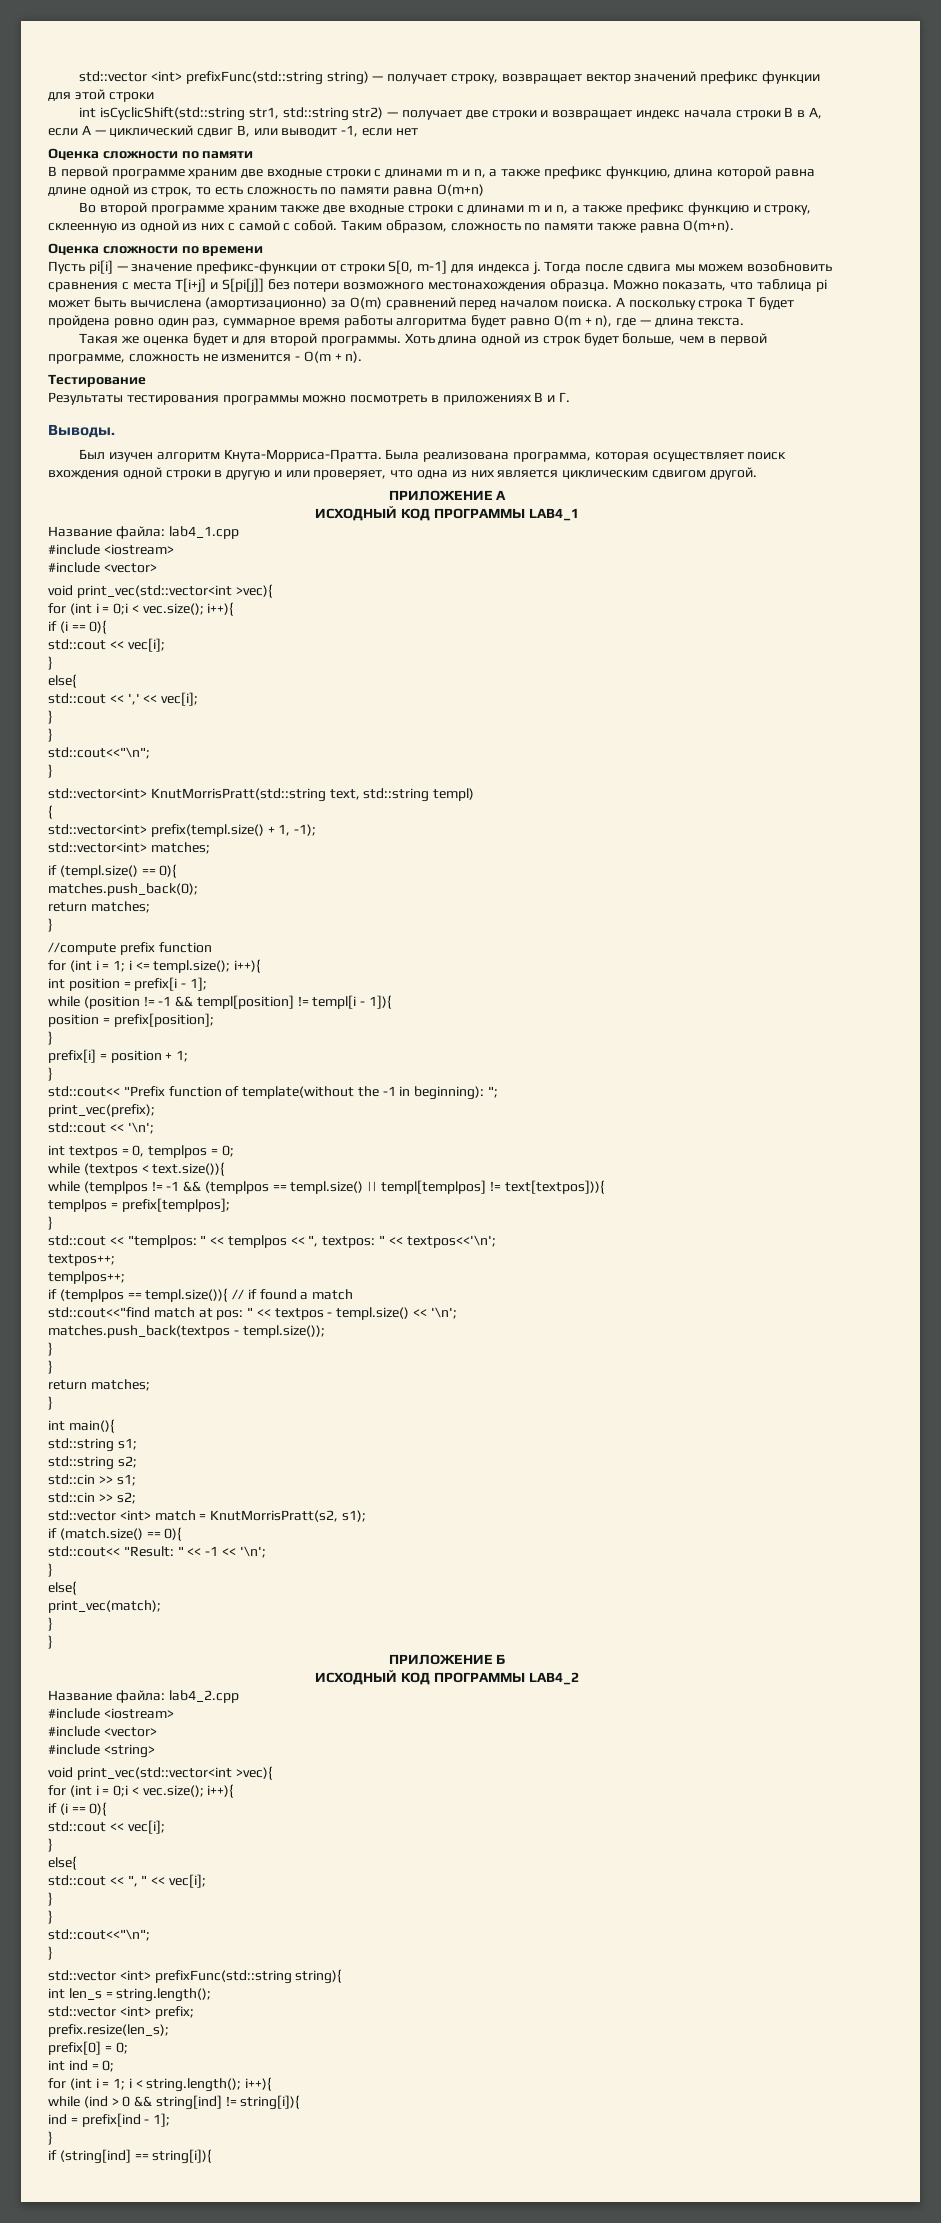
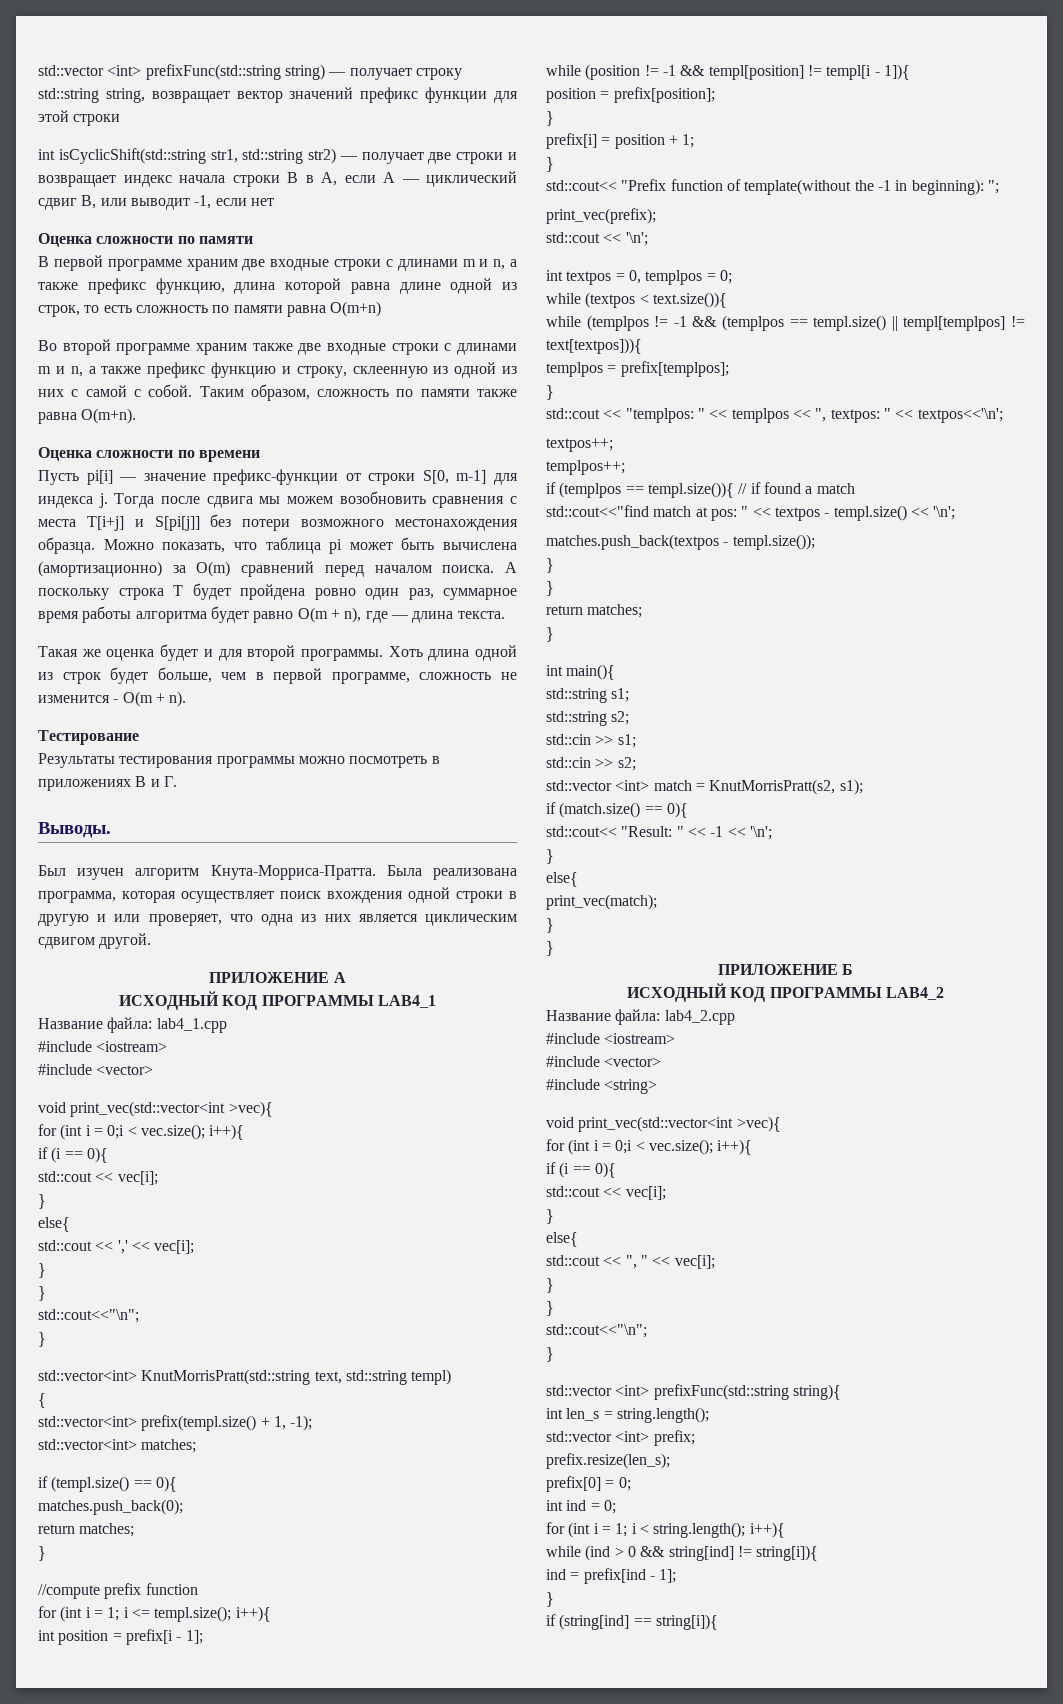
- std::vector <int> prefixFunc(std::string string) — получает строку, возвращает вектор значений префикс функции для этой строки
+ std::vector <int> prefixFunc(std::string string) — получает строку std::string string, возвращает вектор значений префикс функции для этой строки

